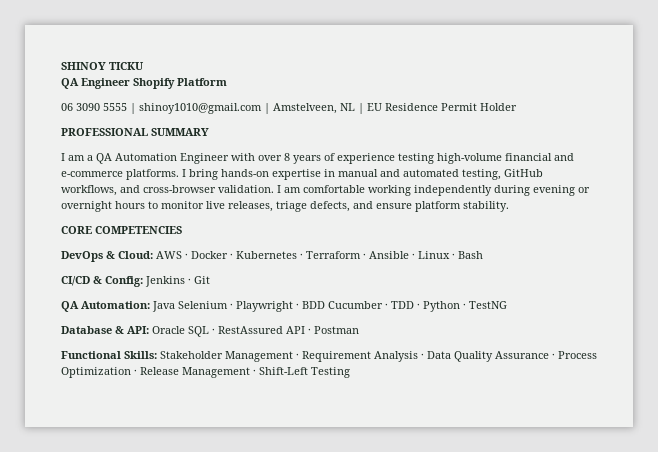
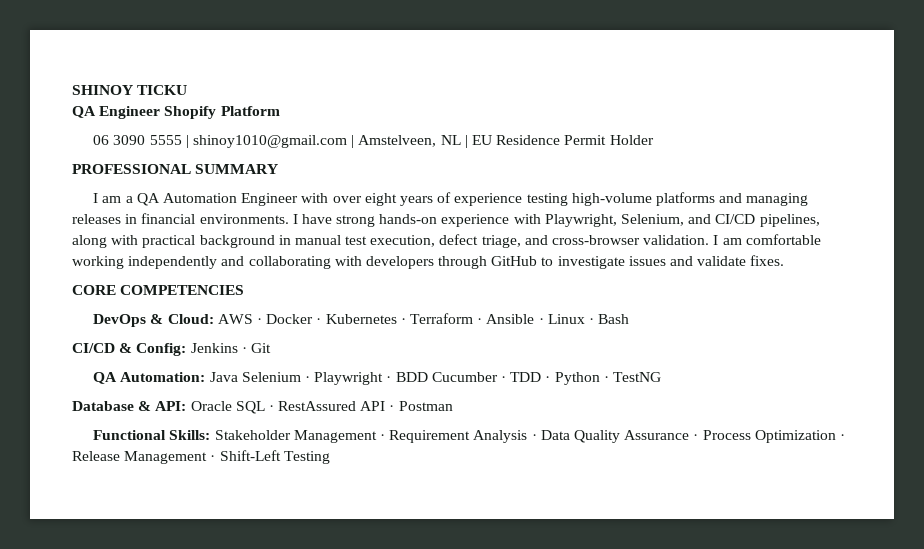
- I am a QA Automation Engineer with over 8 years of experience testing high-volume financial and e-commerce platforms. I bring hands-on expertise in manual and automated testing, GitHub workflows, and cross-browser validation.
+ I am a QA Automation Engineer with over eight years of experience testing high-volume platforms and managing releases in financial environments. I have strong hands-on experience with Playwright, Selenium, and CI/CD pipelines, along with practical background in manual test execution, defect triage, and cross-browser validation.
- I am comfortable working independently during evening or overnight hours to monitor live releases, triage defects, and ensure platform stability.
+ I am comfortable working independently and collaborating with developers through GitHub to investigate issues and validate fixes.

